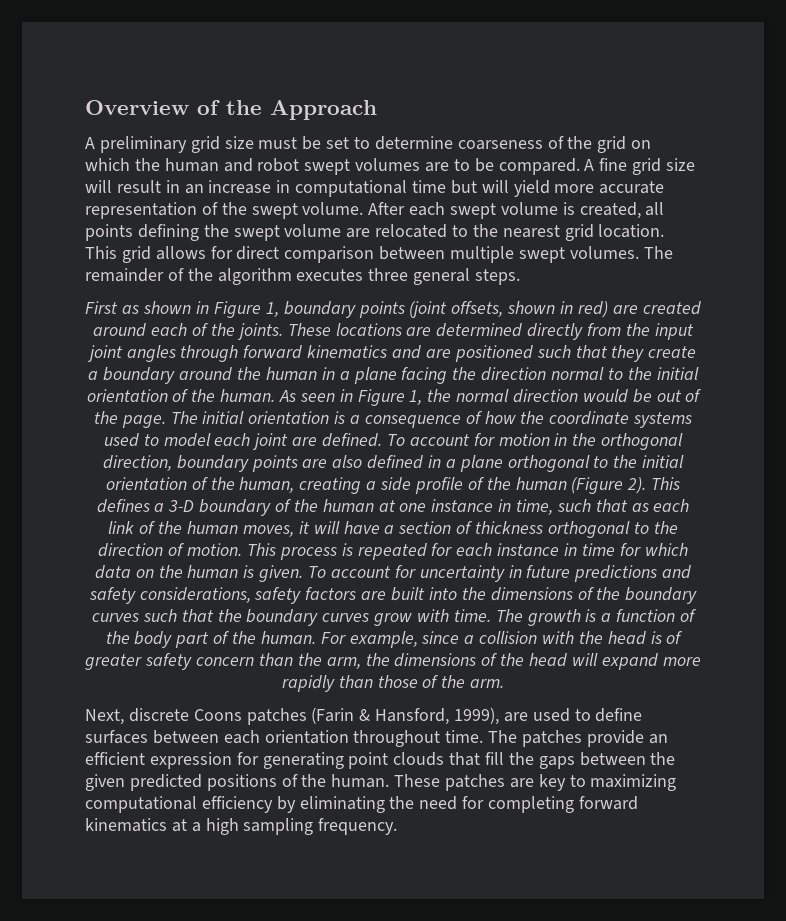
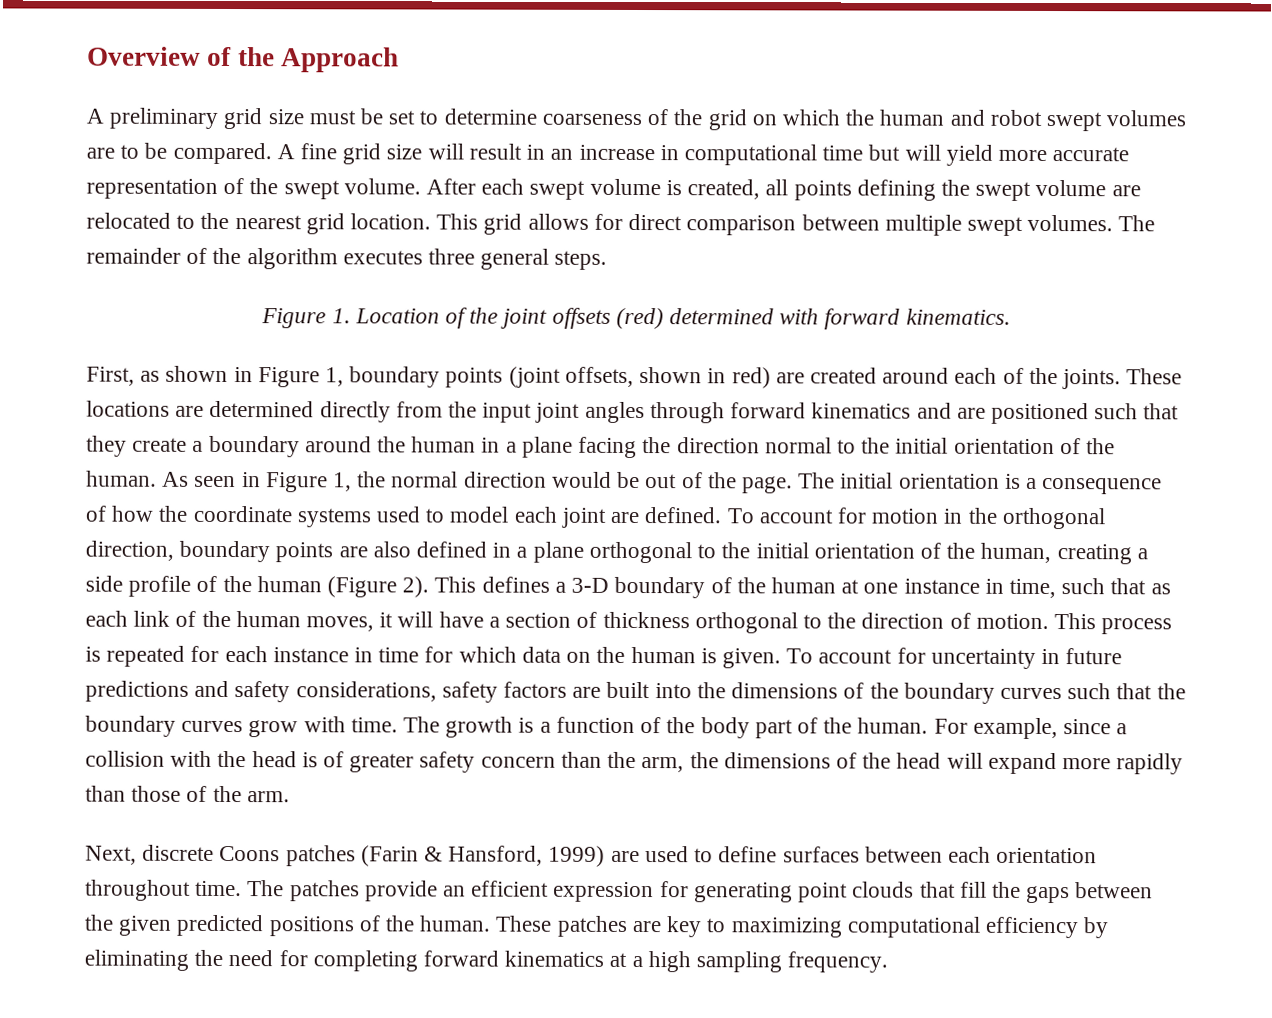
- First as shown in Figure 1, boundary points (joint offsets, shown in red) are created around each of the joints.
+ Figure 1. Location of the joint offsets (red) determined with forward kinematics.
+ First, as shown in Figure 1, boundary points (joint offsets, shown in red) are created around each of the joints.
- Next, discrete Coons patches (Farin & Hansford, 1999), are used to define surfaces between each orientation throughout time.
+ Next, discrete Coons patches (Farin & Hansford, 1999) are used to define surfaces between each orientation throughout time.

